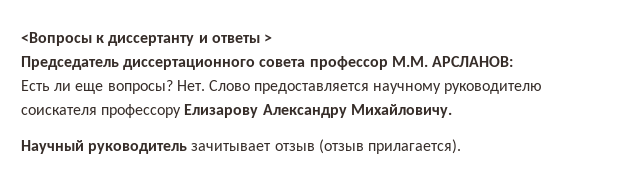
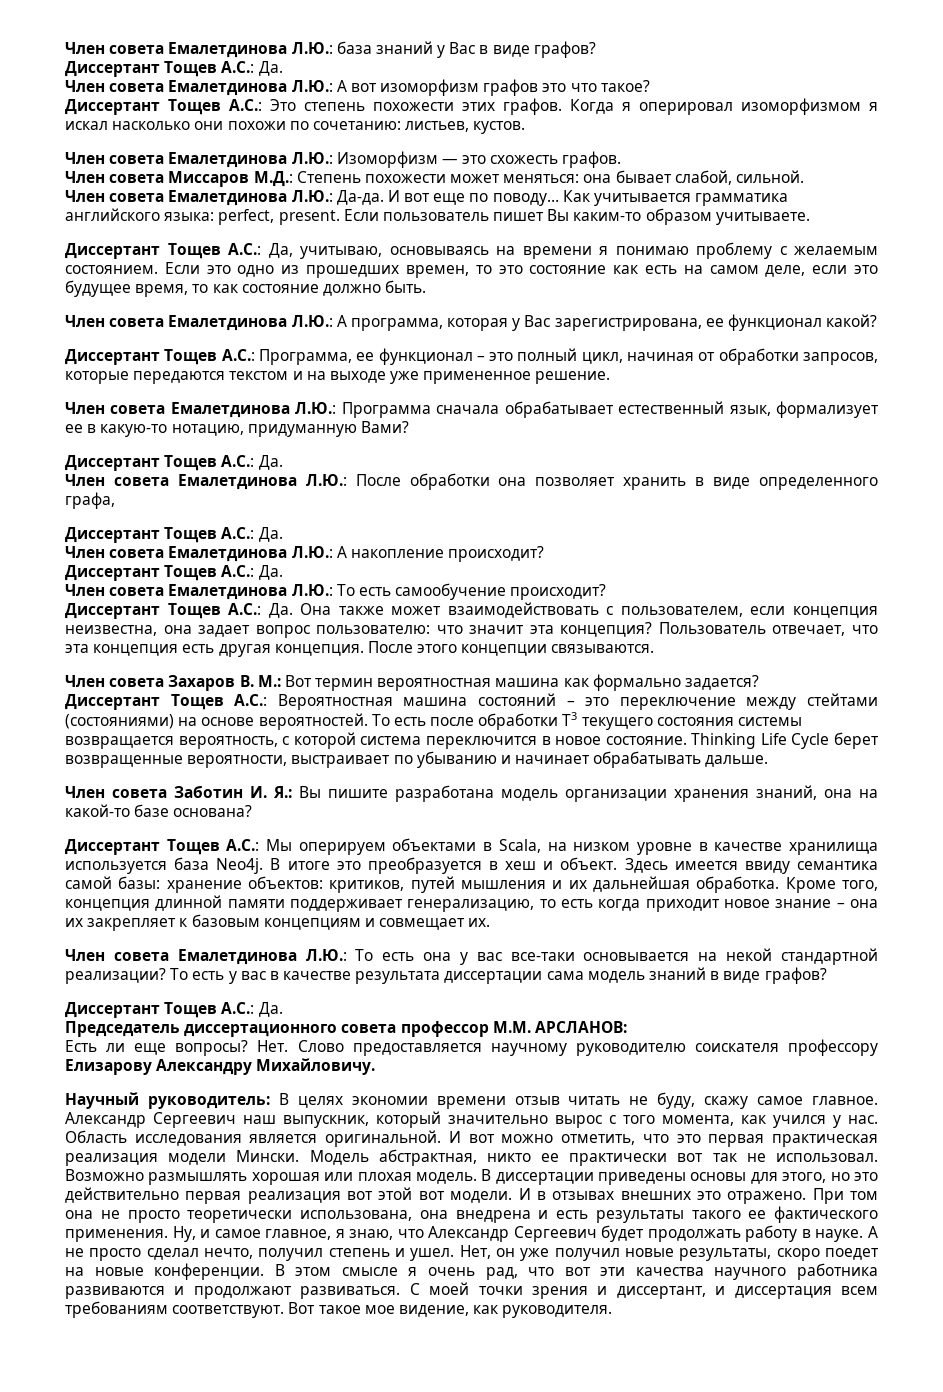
- <Вопросы к диссертанту и ответы >
+ Член совета Емалетдинова Л.Ю.: база знаний у Вас в виде графов?
+ Диссертант Тощев А.С.: Да.
+ Член совета Емалетдинова Л.Ю.: А вот изоморфизм графов это что такое?
+ Диссертант Тощев А.С.: Это степень похожести этих графов. Когда я оперировал изоморфизмом я искал насколько они похожи по сочетанию: листьев, кустов.
+ Член совета Емалетдинова Л.Ю.: Изоморфизм — это схожесть графов.
+ Член совета Миссаров М.Д.: Степень похожести может меняться: она бывает слабой, сильной.
+ Член совета Емалетдинова Л.Ю.: Да-да. И вот еще по поводу… Как учитывается грамматика английского языка: perfect, present. Если пользователь пишет Вы каким-то образом учитываете.
+ Диссертант Тощев А.С.: Да, учитываю, основываясь на времени я понимаю проблему с желаемым состоянием. Если это одно из прошедших времен, то это состояние как есть на самом деле, если это будущее время, то как состояние должно быть.
+ Член совета Емалетдинова Л.Ю.: А программа, которая у Вас зарегистрирована, ее функционал какой?
+ Диссертант Тощев А.С.: Программа, ее функционал – это полный цикл, начиная от обработки запросов, которые передаются текстом и на выходе уже примененное решение.
+ Член совета Емалетдинова Л.Ю.: Программа сначала обрабатывает естественный язык, формализует ее в какую-то нотацию, придуманную Вами?
+ Диссертант Тощев А.С.: Да.
+ Член совета Емалетдинова Л.Ю.: После обработки она позволяет хранить в виде определенного графа,
+ Диссертант Тощев А.С.: Да.
+ Член совета Емалетдинова Л.Ю.: А накопление происходит?
+ Диссертант Тощев А.С.: Да.
+ Член совета Емалетдинова Л.Ю.: То есть самообучение происходит?
+ Диссертант Тощев А.С.: Да. Она также может взаимодействовать с пользователем, если концепция неизвестна, она задает вопрос пользователю: что значит эта концепция? Пользователь отвечает, что эта концепция есть другая концепция. После этого концепции связываются.
+ Член совета Захаров В. М.: Вот термин вероятностная машина как формально задается?
+ Диссертант Тощев А.С.: Вероятностная машина состояний – это переключение между стейтами (состояниями) на основе вероятностей. То есть после обработки Т3 текущего состояния системы возвращается вероятность, с которой система переключится в новое состояние. Thinking Life Cycle берет возвращенные вероятности, выстраивает по убыванию и начинает обрабатывать дальше.
+ Член совета Заботин И. Я.: Вы пишите разработана модель организации хранения знаний, она на какой-то базе основана?
+ Диссертант Тощев А.С.: Мы оперируем объектами в Scala, на низком уровне в качестве хранилища используется база Neo4j. В итоге это преобразуется в хеш и объект. Здесь имеется ввиду семантика самой базы: хранение объектов: критиков, путей мышления и их дальнейшая обработка. Кроме того, концепция длинной памяти поддерживает генерализацию, то есть когда приходит новое знание – она их закрепляет к базовым концепциям и совмещает их.
+ Член совета Емалетдинова Л.Ю.: То есть она у вас все-таки основывается на некой стандартной реализации? То есть у вас в качестве результата диссертации сама модель знаний в виде графов?
+ Диссертант Тощев А.С.: Да.
- Научный руководитель зачитывает отзыв (отзыв прилагается).
+ Научный руководитель: В целях экономии времени отзыв читать не буду, скажу самое главное. Александр Сергеевич наш выпускник, который значительно вырос с того момента, как учился у нас. Область исследования является оригинальной. И вот можно отметить, что это первая практическая реализация модели Мински. Модель абстрактная, никто ее практически вот так не использовал. Возможно размышлять хорошая или плохая модель. В диссертации приведены основы для этого, но это действительно первая реализация вот этой вот модели. И в отзывах внешних это отражено. При том она не просто теоретически использована, она внедрена и есть результаты такого ее фактического применения. Ну, и самое главное, я знаю, что Александр Сергеевич будет продолжать работу в науке. А не просто сделал нечто, получил степень и ушел. Нет, он уже получил новые результаты, скоро поедет на новые конференции. В этом смысле я очень рад, что вот эти качества научного работника развиваются и продолжают развиваться. С моей точки зрения и диссертант, и диссертация всем требованиям соответствуют. Вот такое мое видение, как руководителя.

